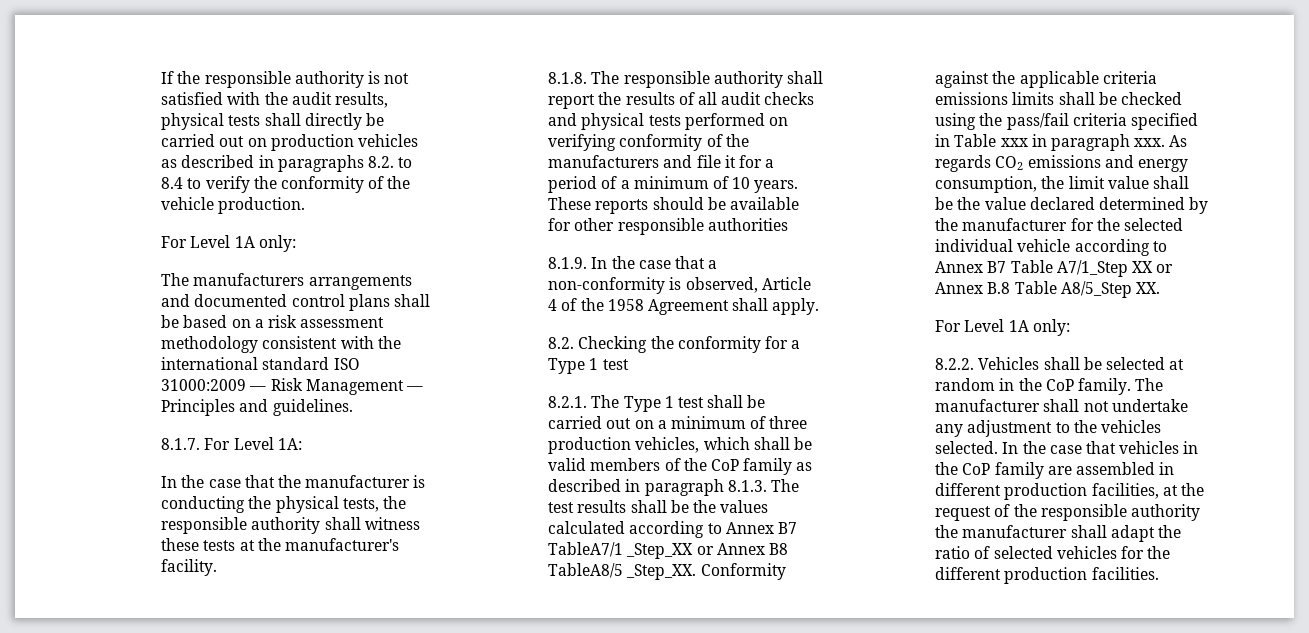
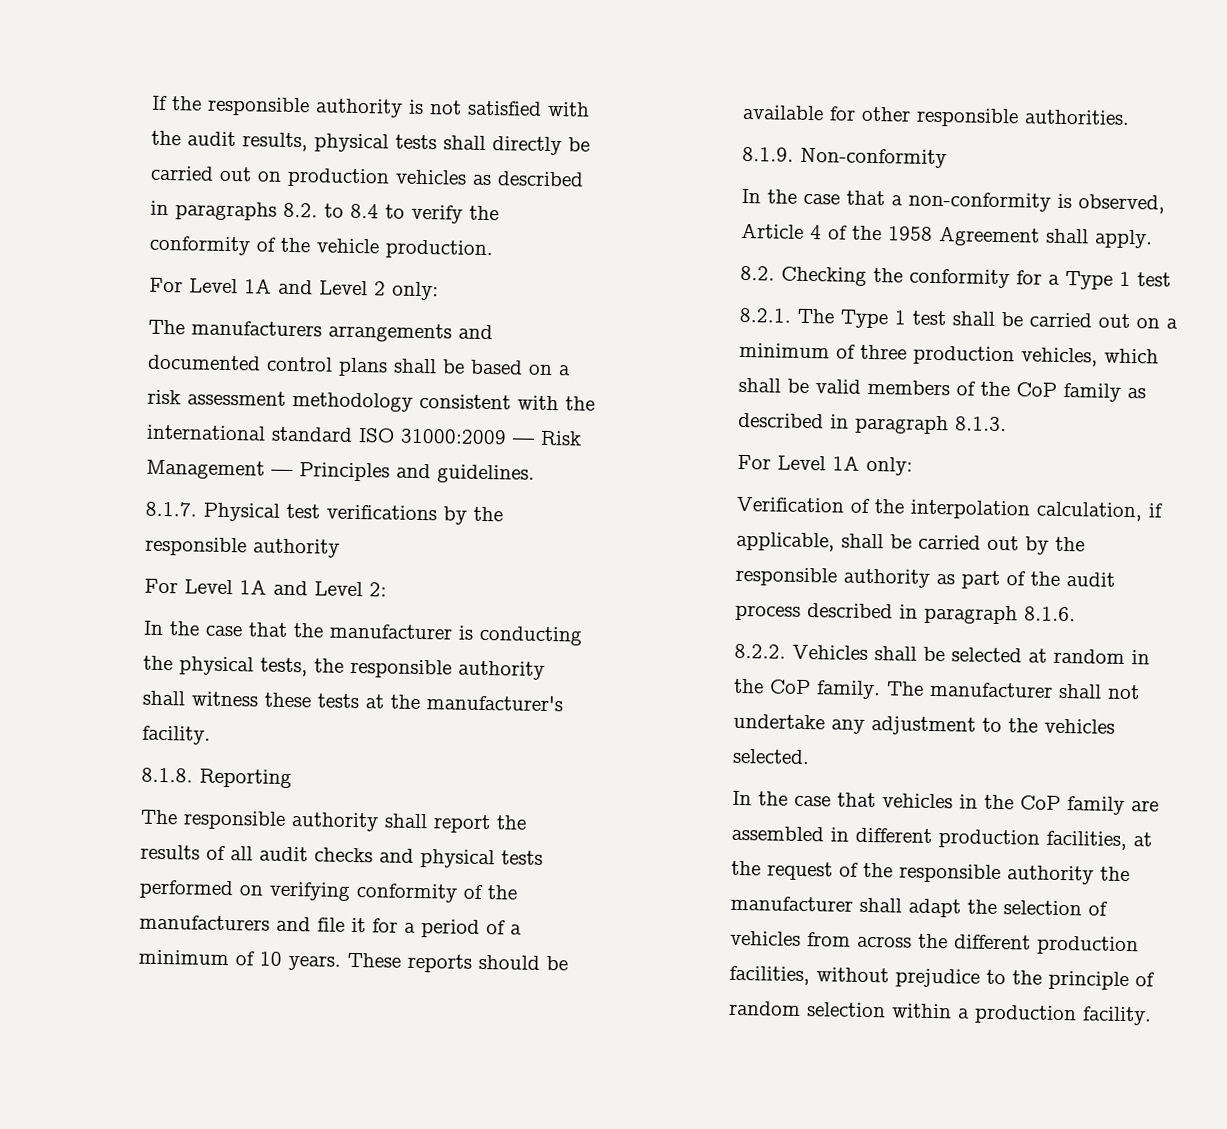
  If the responsible authority is not satisfied with the audit results, physical tests shall directly be carried out on production vehicles as described in paragraphs 8.2. to 8.4 to verify the conformity of the vehicle production.
- For Level 1A only:
+ For Level 1A and Level 2 only:
- 8.1.7. For Level 1A:
+ 8.1.7. Physical test verifications by the responsible authority
+ For Level 1A and Level 2:
- 8.1.8. The responsible authority shall report the results of all audit checks and physical tests performed on verifying conformity of the manufacturers and file it for a period of a minimum of 10 years.
+ 8.1.8. Reporting
+ The responsible authority shall report the results of all audit checks and physical tests performed on verifying conformity of the manufacturers and file it for a period of a minimum of 10 years.
- These reports should be available for other responsible authorities
+ These reports should be available for other responsible authorities.
- 8.1.9. In the case that a non-conformity is observed, Article 4 of the 1958 Agreement shall apply.
+ 8.1.9. Non-conformity
+ In the case that a non-conformity is observed, Article 4 of the 1958 Agreement shall apply.
- 8.2.1. The Type 1 test shall be carried out on a minimum of three production vehicles, which shall be valid members of the CoP family as described in paragraph 8.1.3. The test results shall be the values calculated according to Annex B7 TableA7/1 _Step_XX or Annex B8 TableA8/5 _Step_XX. Conformity against the applicable criteria emissions limits shall be checked using the pass/fail criteria specified in Table xxx in paragraph xxx. As regards CO2 emissions and energy consumption, the limit value shall be the value declared determined by the manufacturer for the selected individual vehicle according to Annex B7 Table A7/1_Step XX or Annex B.8 Table A8/5_Step XX.
+ 8.2.1. The Type 1 test shall be carried out on a minimum of three production vehicles, which shall be valid members of the CoP family as described in paragraph 8.1.3.
  For Level 1A only:
+ Verification of the interpolation calculation, if applicable, shall be carried out by the responsible authority as part of the audit process described in paragraph 8.1.6.
- The manufacturer shall not undertake any adjustment to the vehicles selected. In the case that vehicles in the CoP family are assembled in different production facilities, at the request of the responsible authority the manufacturer shall adapt the ratio of selected vehicles for the different production facilities.
+ The manufacturer shall not undertake any adjustment to the vehicles selected.
+ In the case that vehicles in the CoP family are assembled in different production facilities, at the request of the responsible authority the manufacturer shall adapt the selection of vehicles from across the different production facilities, without prejudice to the principle of random selection within a production facility.

